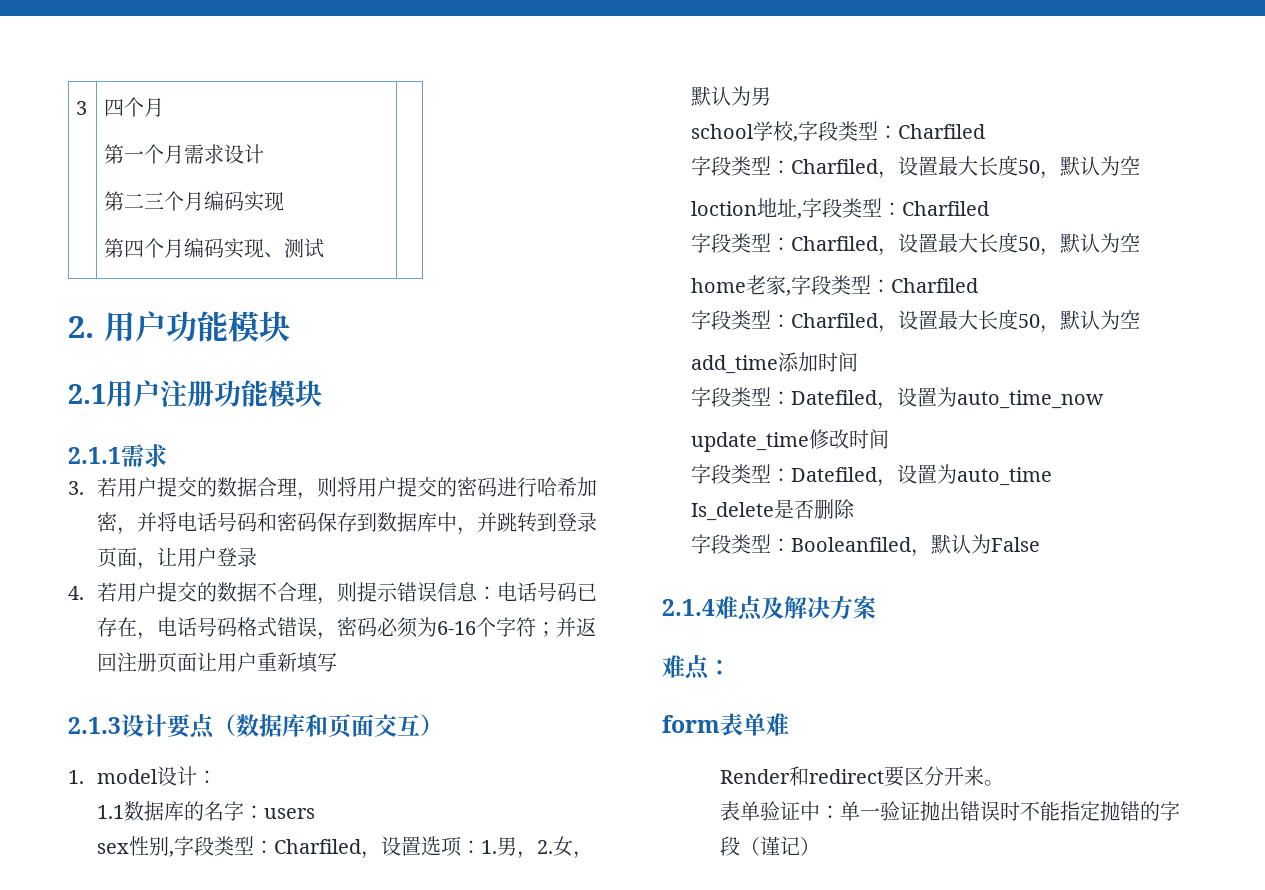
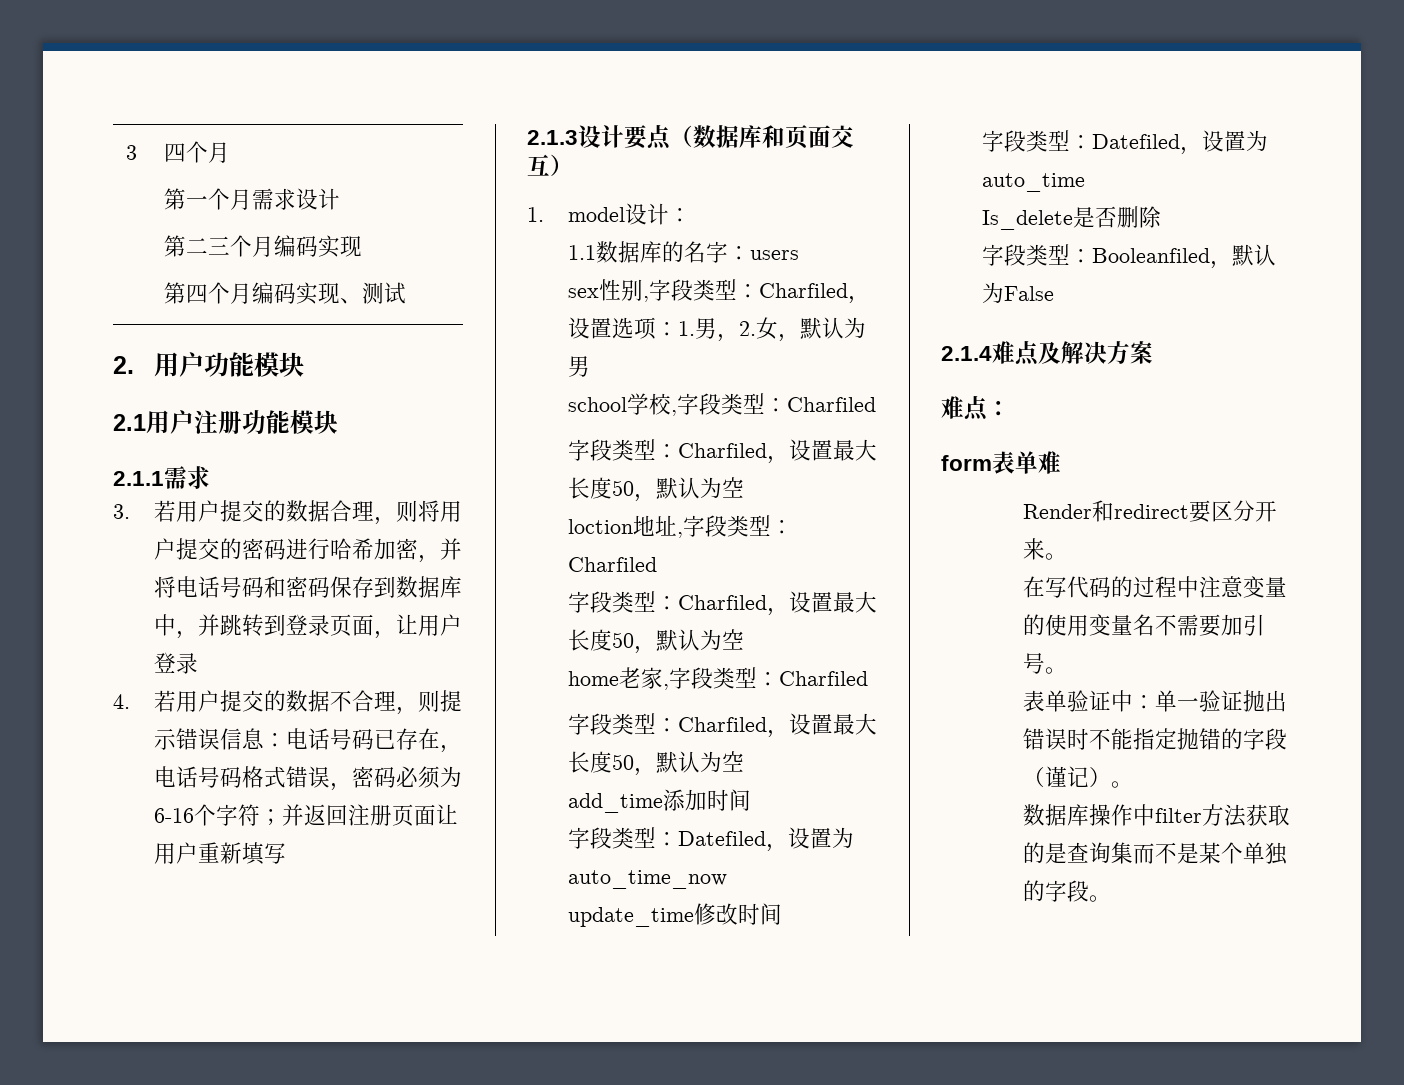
+ 在写代码的过程中注意变量的使用变量名不需要加引号。
- 表单验证中：单一验证抛出错误时不能指定抛错的字段（谨记）
+ 表单验证中：单一验证抛出错误时不能指定抛错的字段（谨记）。
+ 数据库操作中filter方法获取的是查询集而不是某个单独的字段。

